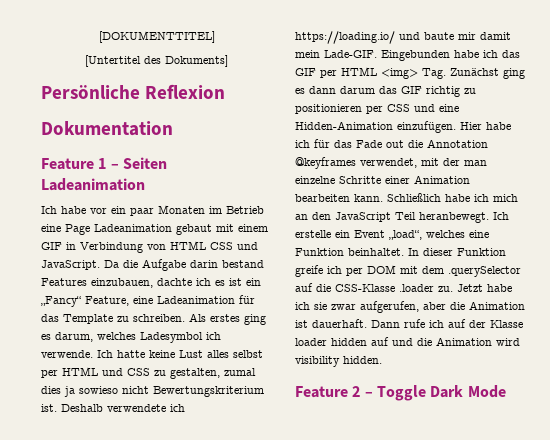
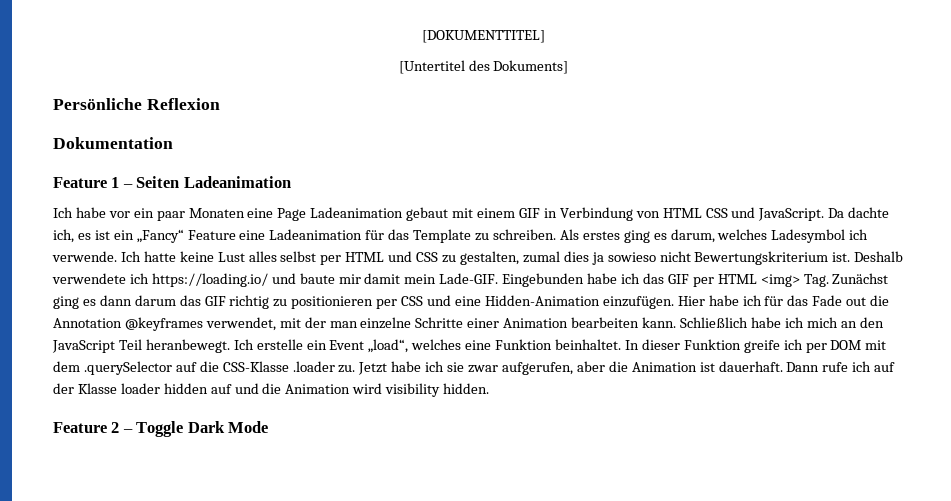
- Ich habe vor ein paar Monaten im Betrieb eine Page Ladeanimation gebaut mit einem GIF in Verbindung von HTML CSS und JavaScript.
+ Ich habe vor ein paar Monaten eine Page Ladeanimation gebaut mit einem GIF in Verbindung von HTML CSS und JavaScript.
- Da die Aufgabe darin bestand Features einzubauen, dachte ich es ist ein „Fancy“ Feature, eine Ladeanimation für das Template zu schreiben.
+ Da dachte ich, es ist ein „Fancy“ Feature eine Ladeanimation für das Template zu schreiben.

